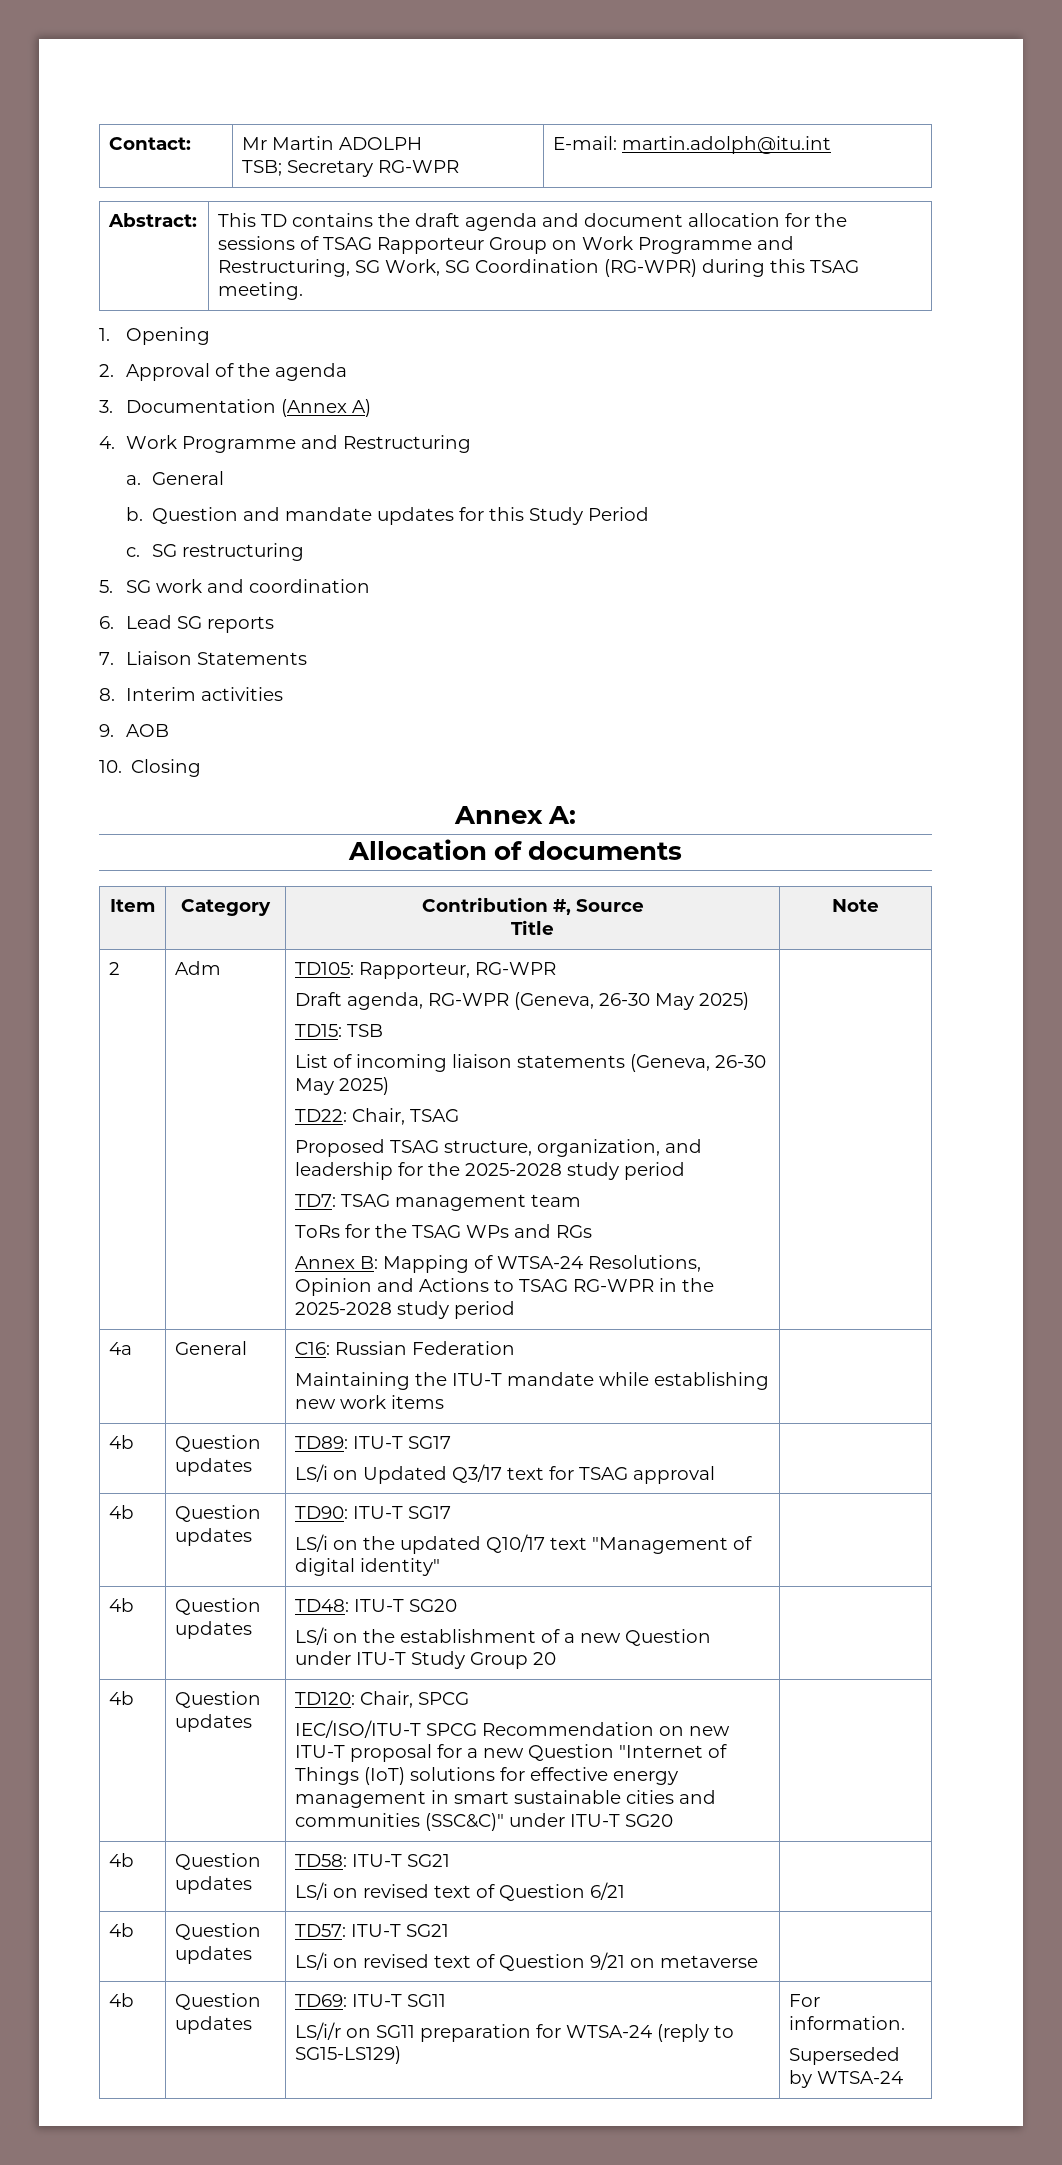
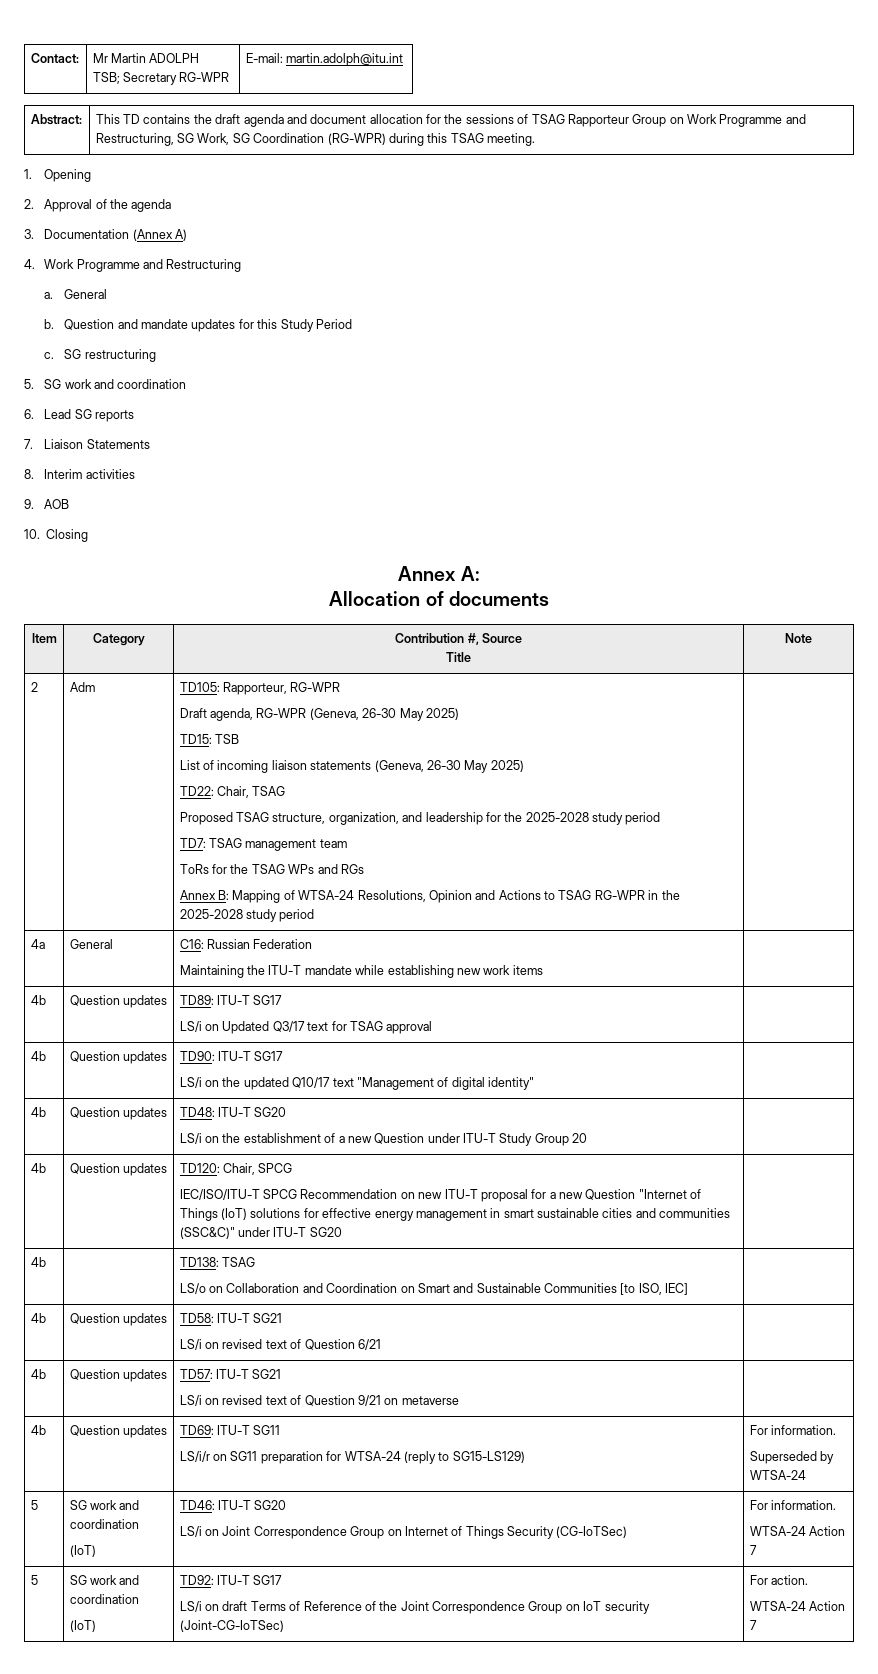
+ 4b | | TD138: TSAG
+ LS/o on Collaboration and Coordination on Smart and Sustainable Communities [to ISO, IEC] |
  4b | Question updates | TD69: ITU-T SG11
  LS/i/r on SG11 preparation for WTSA-24 (reply to SG15-LS129) | For information.
  Superseded by WTSA-24
+ 5 | SG work and coordination
+ (IoT) | TD46: ITU-T SG20
+ LS/i on Joint Correspondence Group on Internet of Things Security (CG-IoTSec) | For information.
+ WTSA-24 Action 7
+ 5 | SG work and coordination
+ (IoT) | TD92: ITU-T SG17
+ LS/i on draft Terms of Reference of the Joint Correspondence Group on IoT security (Joint-CG-IoTSec) | For action.
+ WTSA-24 Action 7

